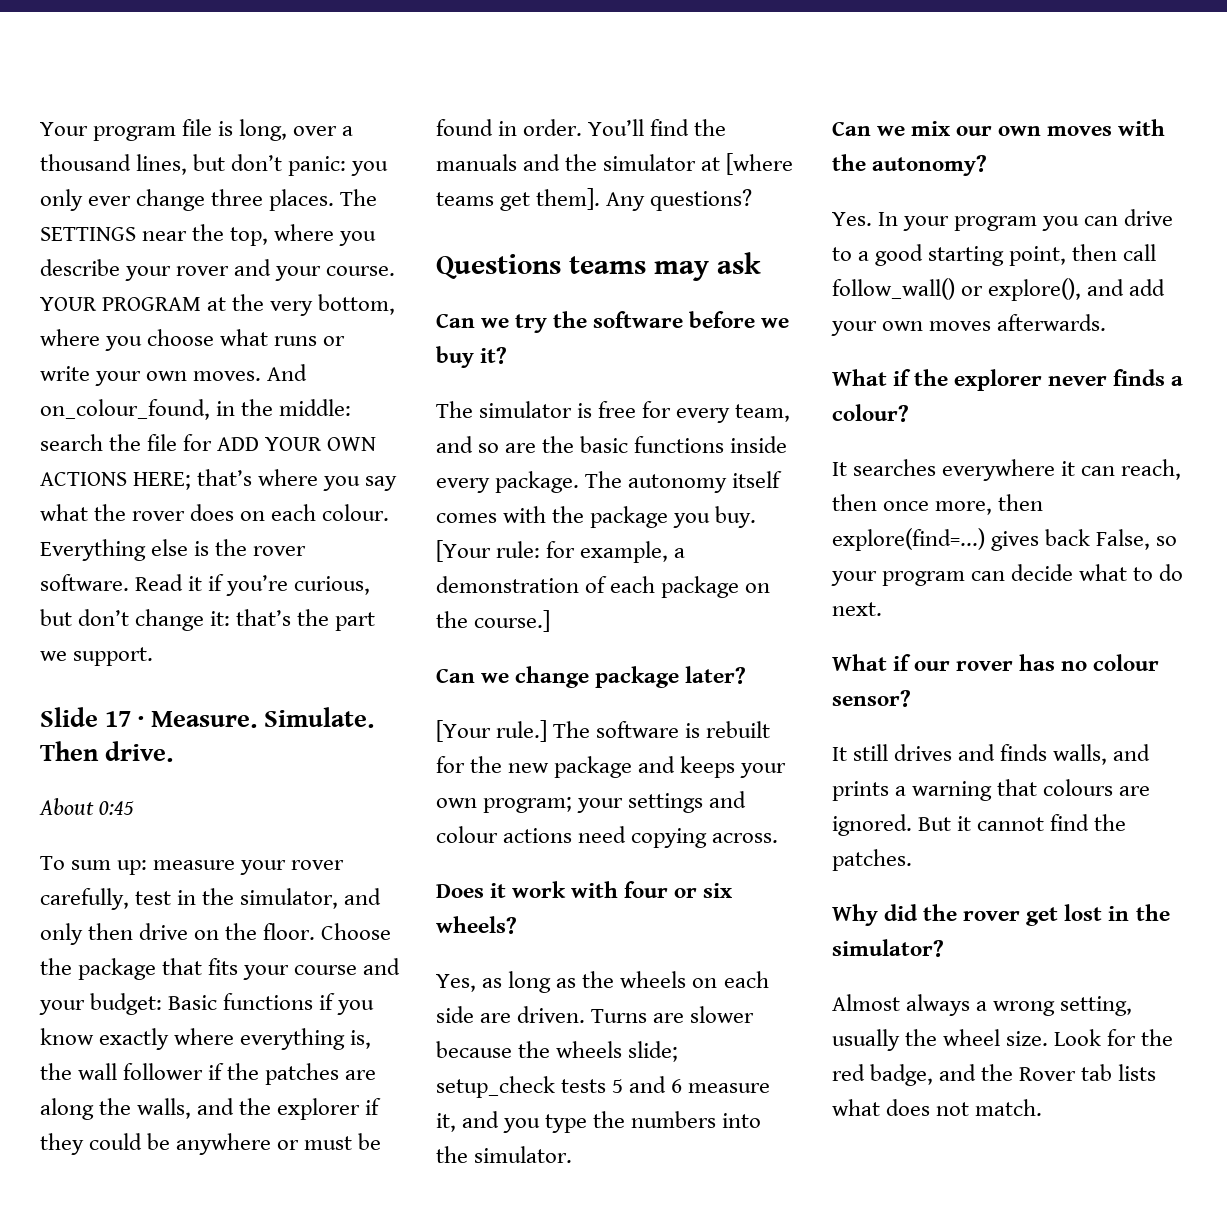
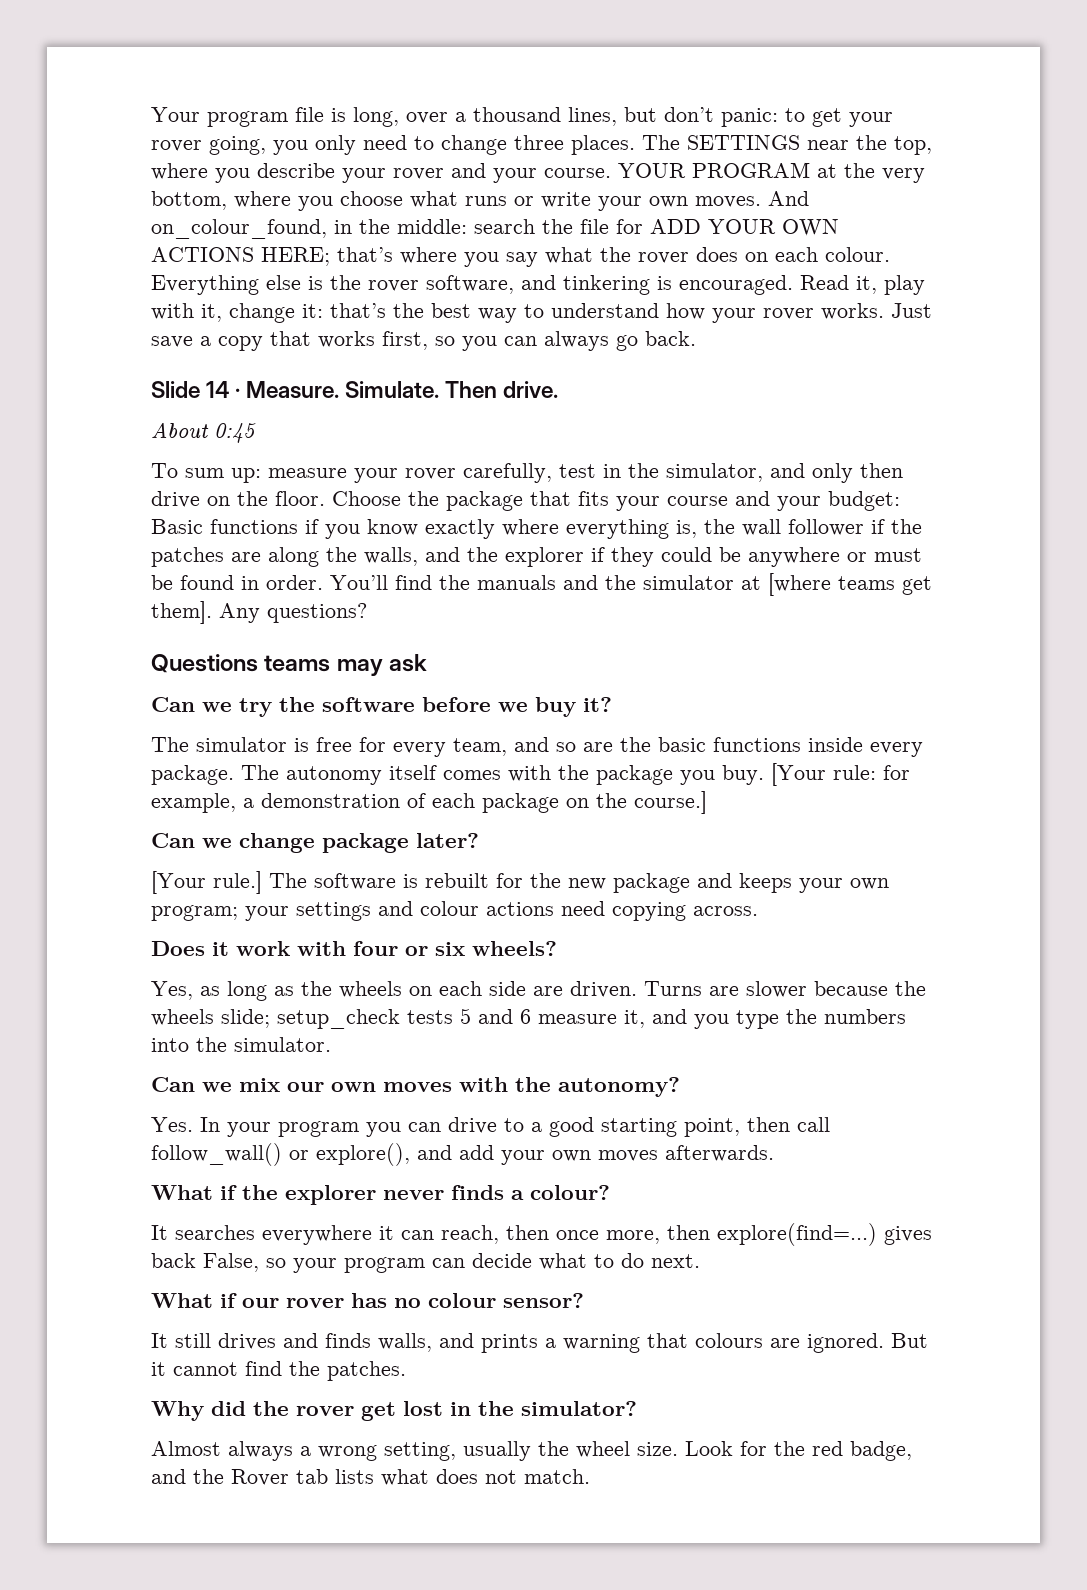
- Your program file is long, over a thousand lines, but don’t panic: you only ever change three places.
+ Your program file is long, over a thousand lines, but don’t panic: to get your rover going, you only need to change three places.
- Everything else is the rover software. Read it if you’re curious, but don’t change it: that’s the part we support.
+ Everything else is the rover software, and tinkering is encouraged. Read it, play with it, change it: that’s the best way to understand how your rover works. Just save a copy that works first, so you can always go back.
- Slide 17 · Measure.
+ Slide 14 · Measure.

